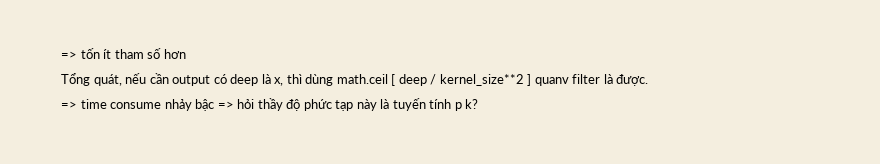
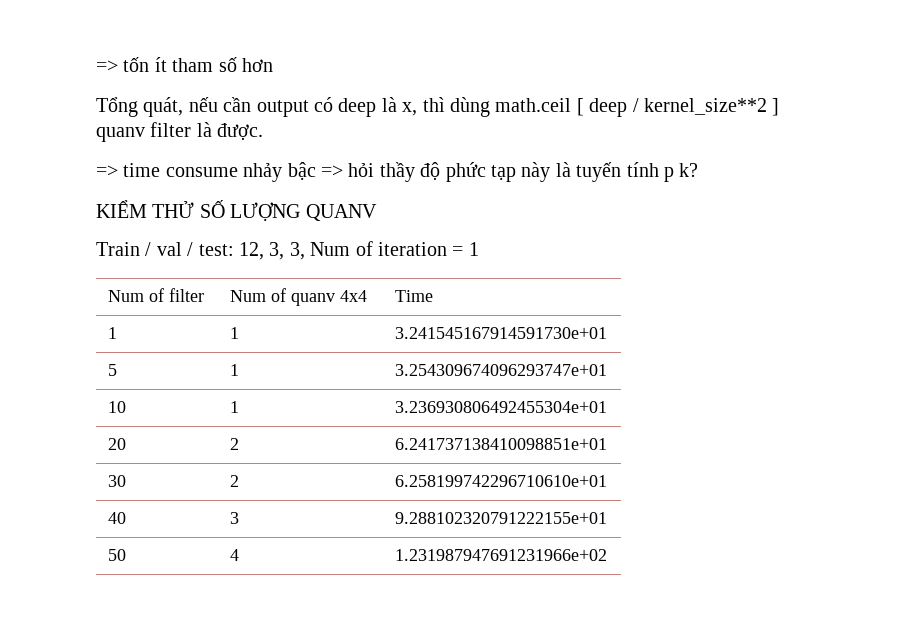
+ KIỂM THỬ SỐ LƯỢNG QUANV
+ Train / val / test: 12, 3, 3, Num of iteration = 1
+ Num of filter | Num of quanv 4x4 | Time
+ 1 | 1 | 3.241545167914591730e+01
+ 5 | 1 | 3.254309674096293747e+01
+ 10 | 1 | 3.236930806492455304e+01
+ 20 | 2 | 6.241737138410098851e+01
+ 30 | 2 | 6.258199742296710610e+01
+ 40 | 3 | 9.288102320791222155e+01
+ 50 | 4 | 1.231987947691231966e+02

